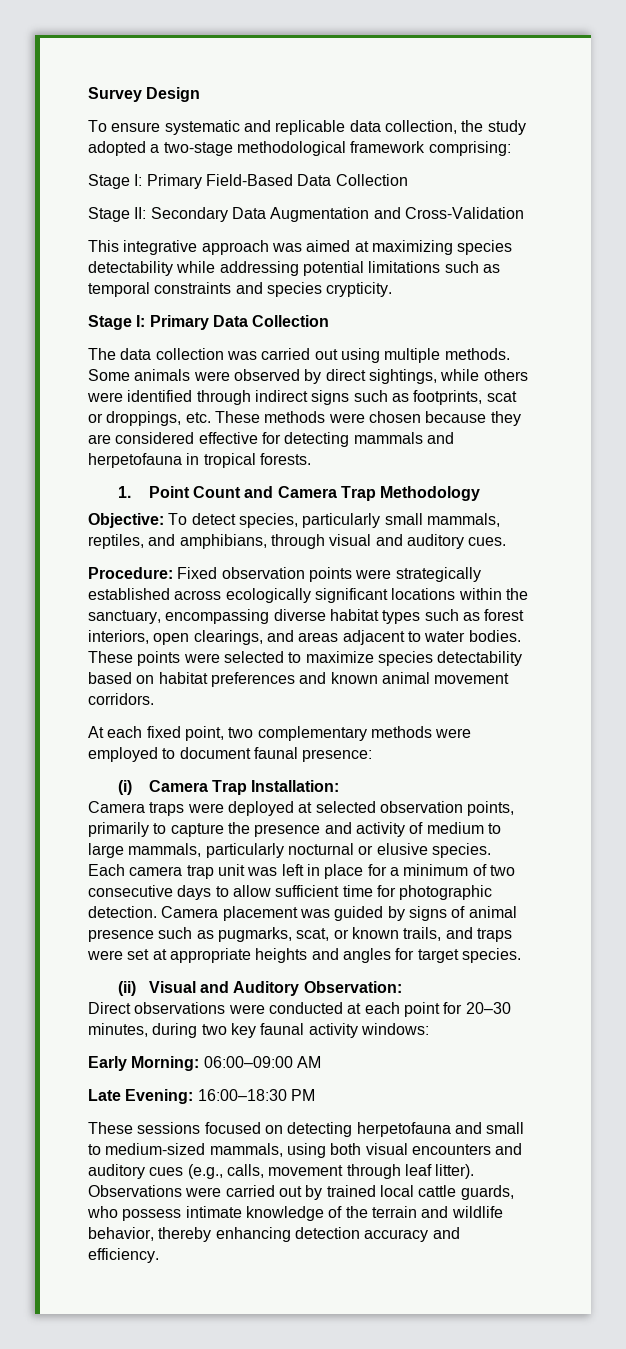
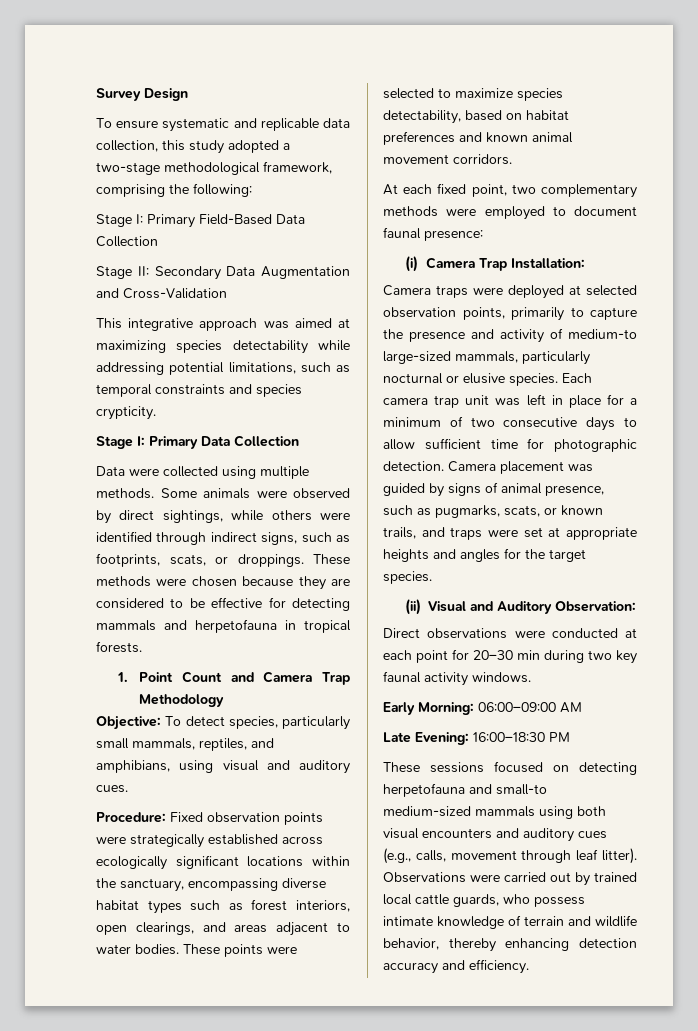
- To ensure systematic and replicable data collection, the study adopted a two-stage methodological framework comprising:
+ To ensure systematic and replicable data collection, this study adopted a two-stage methodological framework, comprising the following:
- This integrative approach was aimed at maximizing species detectability while addressing potential limitations such as temporal constraints and species crypticity.
+ This integrative approach was aimed at maximizing species detectability while addressing potential limitations, such as temporal constraints and species crypticity.
- The data collection was carried out using multiple methods.
+ Data were collected using multiple methods.
- Some animals were observed by direct sightings, while others were identified through indirect signs such as footprints, scat or droppings, etc. These methods were chosen because they are considered effective for detecting mammals and herpetofauna in tropical forests.
+ Some animals were observed by direct sightings, while others were identified through indirect signs, such as footprints, scats, or droppings. These methods were chosen because they are considered to be effective for detecting mammals and herpetofauna in tropical forests.
- Objective: To detect species, particularly small mammals, reptiles, and amphibians, through visual and auditory cues.
+ Objective: To detect species, particularly small mammals, reptiles, and amphibians, using visual and auditory cues.
- These points were selected to maximize species detectability based on habitat preferences and known animal movement corridors.
+ These points were selected to maximize species detectability, based on habitat preferences and known animal movement corridors.
- Camera traps were deployed at selected observation points, primarily to capture the presence and activity of medium to large mammals, particularly nocturnal or elusive species.
+ Camera traps were deployed at selected observation points, primarily to capture the presence and activity of medium-to large-sized mammals, particularly nocturnal or elusive species.
- Camera placement was guided by signs of animal presence such as pugmarks, scat, or known trails, and traps were set at appropriate heights and angles for target species.
+ Camera placement was guided by signs of animal presence, such as pugmarks, scats, or known trails, and traps were set at appropriate heights and angles for the target species.
- Direct observations were conducted at each point for 20–30 minutes, during two key faunal activity windows:
+ Direct observations were conducted at each point for 20–30 min during two key faunal activity windows.
- These sessions focused on detecting herpetofauna and small to medium-sized mammals, using both visual encounters and auditory cues (e.g., calls, movement through leaf litter).
+ These sessions focused on detecting herpetofauna and small-to medium-sized mammals using both visual encounters and auditory cues (e.g., calls, movement through leaf litter).
- Observations were carried out by trained local cattle guards, who possess intimate knowledge of the terrain and wildlife behavior, thereby enhancing detection accuracy and efficiency.
+ Observations were carried out by trained local cattle guards, who possess intimate knowledge of terrain and wildlife behavior, thereby enhancing detection accuracy and efficiency.

